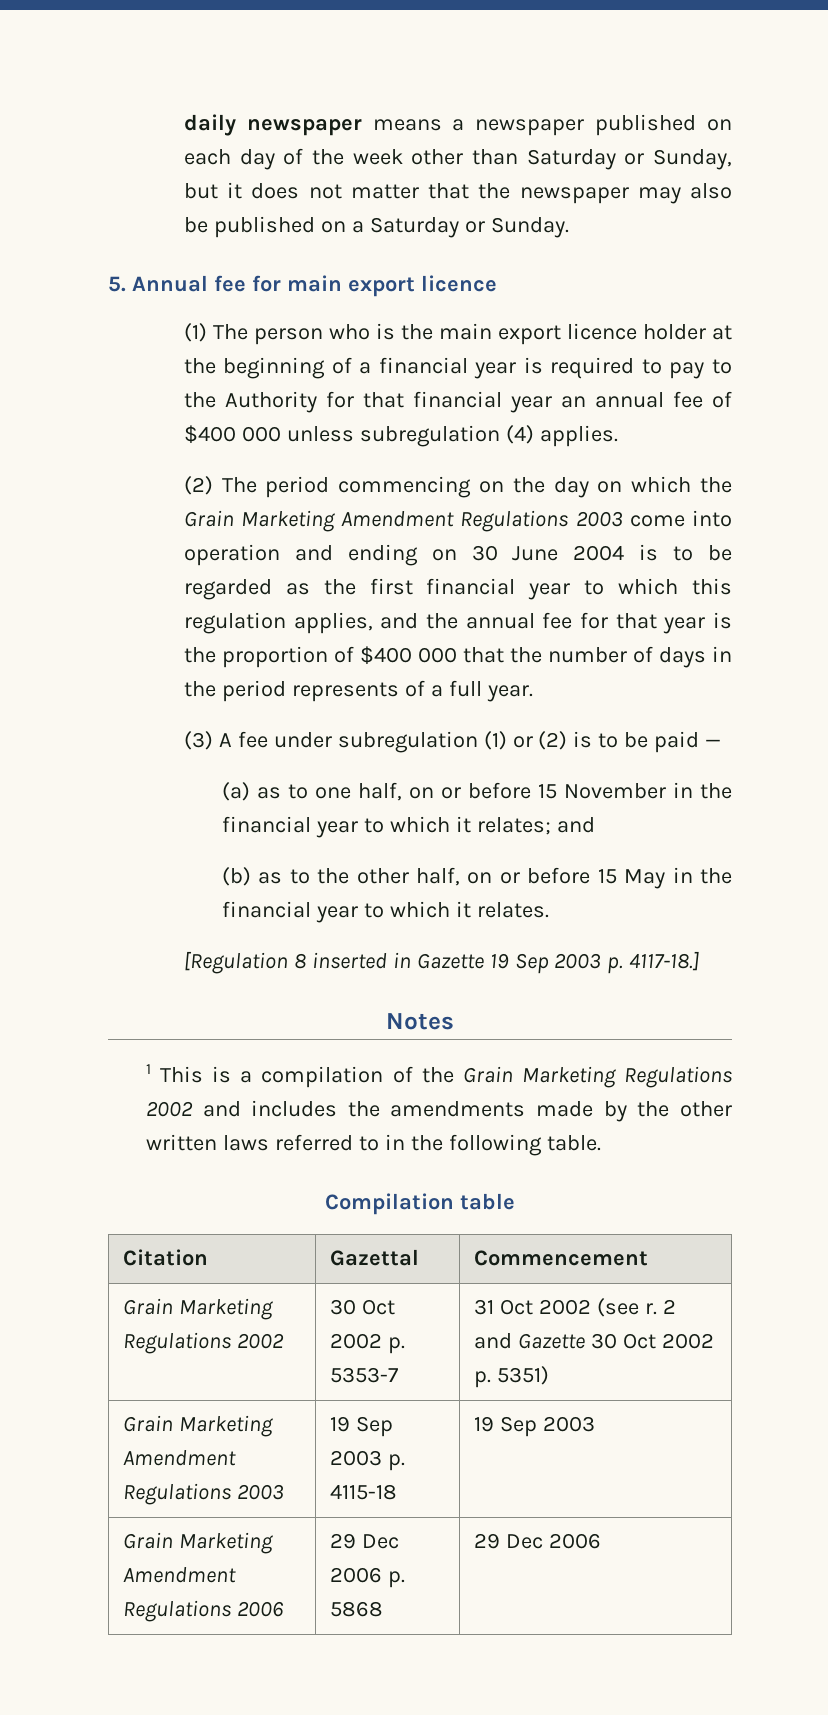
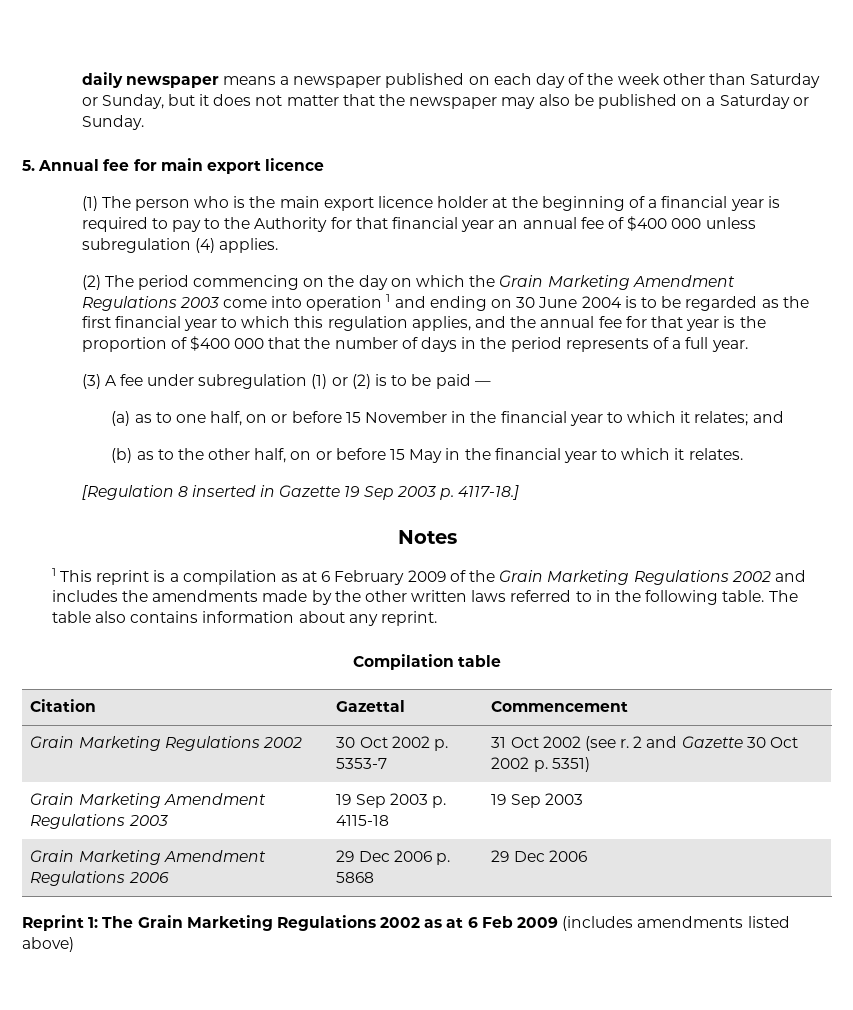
- (2) The period commencing on the day on which the Grain Marketing Amendment Regulations 2003 come into operation and ending on 30 June 2004 is to be regarded as the first financial year to which this regulation applies, and the annual fee for that year is the proportion of $400 000 that the number of days in the period represents of a full year.
+ (2) The period commencing on the day on which the Grain Marketing Amendment Regulations 2003 come into operation 1 and ending on 30 June 2004 is to be regarded as the first financial year to which this regulation applies, and the annual fee for that year is the proportion of $400 000 that the number of days in the period represents of a full year.
- 1 This is a compilation of the Grain Marketing Regulations 2002 and includes the amendments made by the other written laws referred to in the following table.
+ 1 This reprint is a compilation as at 6 February 2009 of the Grain Marketing Regulations 2002 and includes the amendments made by the other written laws referred to in the following table. The table also contains information about any reprint.
+ Reprint 1: The Grain Marketing Regulations 2002 as at 6 Feb 2009 (includes amendments listed above)

